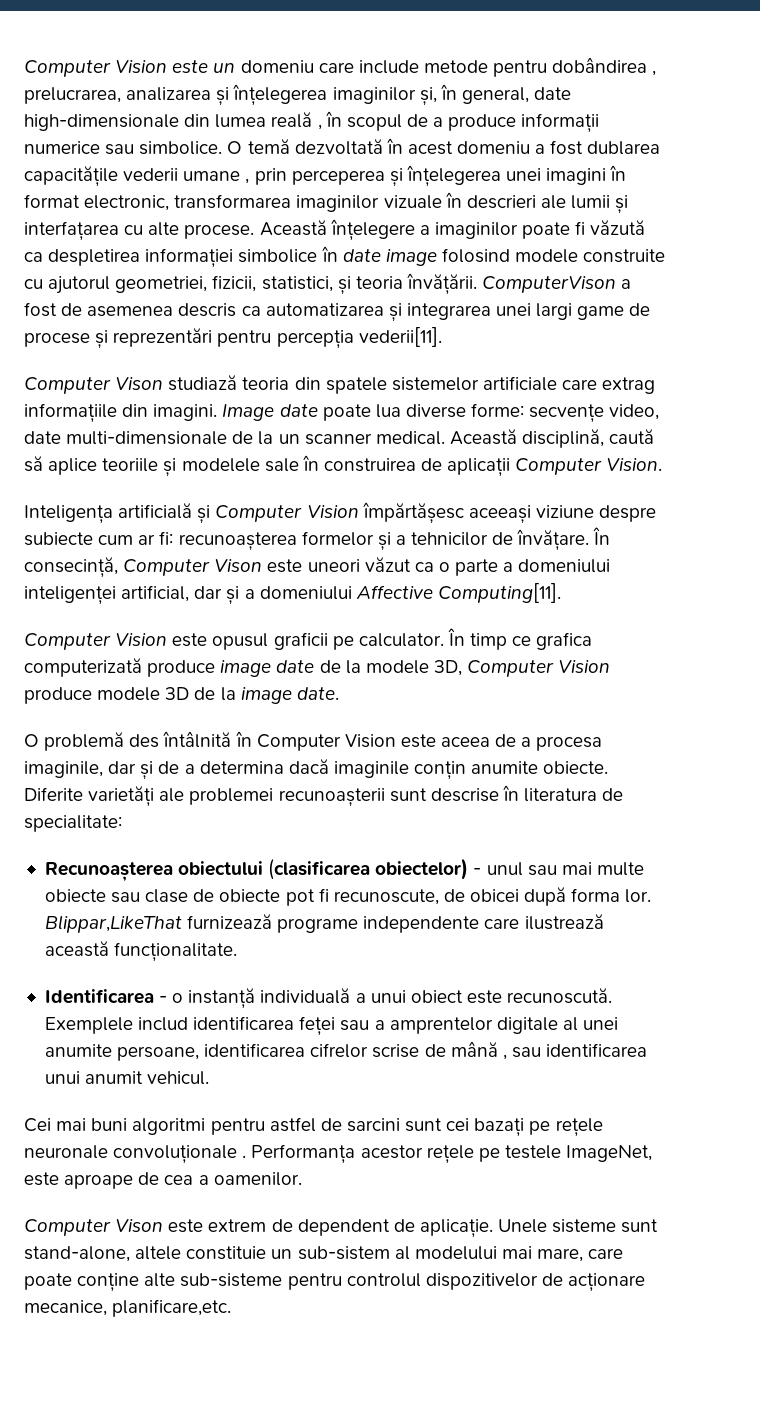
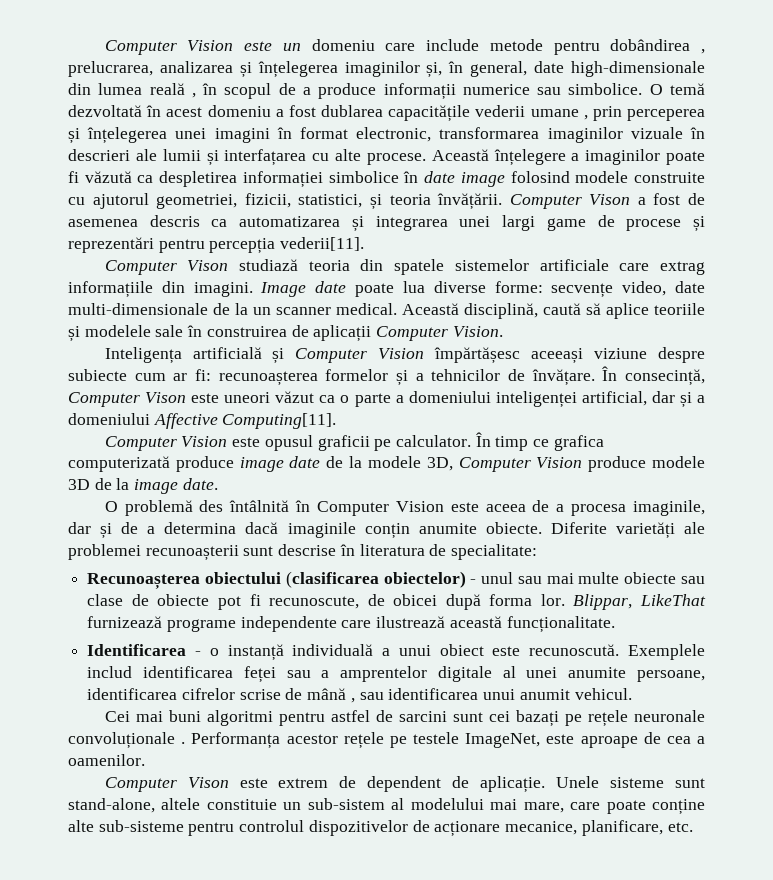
- ComputerVison a fost de asemenea descris ca automatizarea și integrarea unei largi game de procese și reprezentări pentru percepția vederii[11].
+ Computer Vison a fost de asemenea descris ca automatizarea și integrarea unei largi game de procese și reprezentări pentru percepția vederii[11].
- Blippar,LikeThat furnizează programe independente care ilustrează această funcționalitate.
+ Blippar, LikeThat furnizează programe independente care ilustrează această funcționalitate.
- Unele sisteme sunt stand-alone, altele constituie un sub-sistem al modelului mai mare, care poate conține alte sub-sisteme pentru controlul dispozitivelor de acționare mecanice, planificare,etc.
+ Unele sisteme sunt stand-alone, altele constituie un sub-sistem al modelului mai mare, care poate conține alte sub-sisteme pentru controlul dispozitivelor de acționare mecanice, planificare, etc.

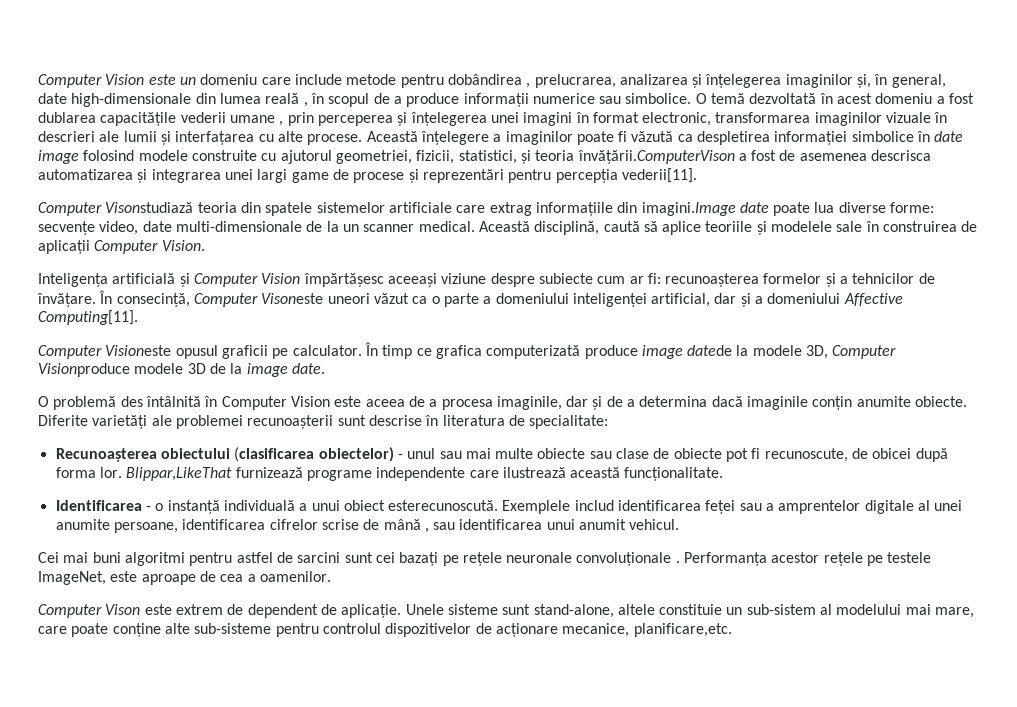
- Această înțelegere a imaginilor poate fi văzută ca despletirea informației simbolice în date image folosind modele construite cu ajutorul geometriei, fizicii, statistici, și teoria învățării. Computer Vison a fost de asemenea descris ca automatizarea și integrarea unei largi game de procese și reprezentări pentru percepția vederii[11].
+ Această înțelegere a imaginilor poate fi văzută ca despletirea informației simbolice în date image folosind modele construite cu ajutorul geometriei, fizicii, statistici, și teoria învățării.ComputerVison a fost de asemenea descrisca automatizarea și integrarea unei largi game de procese și reprezentări pentru percepția vederii[11].
- Computer Vison studiază teoria din spatele sistemelor artificiale care extrag informațiile din imagini. Image date poate lua diverse forme: secvențe video, date multi-dimensionale de la un scanner medical.
+ Computer Visonstudiază teoria din spatele sistemelor artificiale care extrag informațiile din imagini.Image date poate lua diverse forme: secvențe video, date multi-dimensionale de la un scanner medical.
- În consecință, Computer Vison este uneori văzut ca o parte a domeniului inteligenței artificial, dar și a domeniului Affective Computing[11].
+ În consecință, Computer Visoneste uneori văzut ca o parte a domeniului inteligenței artificial, dar și a domeniului Affective Computing[11].
- Computer Vision este opusul graficii pe calculator.
+ Computer Visioneste opusul graficii pe calculator.
- În timp ce grafica computerizată produce image date de la modele 3D, Computer Vision produce modele 3D de la image date.
+ În timp ce grafica computerizată produce image datede la modele 3D, Computer Visionproduce modele 3D de la image date.
- Blippar, LikeThat furnizează programe independente care ilustrează această funcționalitate.
+ Blippar,LikeThat furnizează programe independente care ilustrează această funcționalitate.
- Identificarea - o instanță individuală a unui obiect este recunoscută.
+ Identificarea - o instanță individuală a unui obiect esterecunoscută.
- Unele sisteme sunt stand-alone, altele constituie un sub-sistem al modelului mai mare, care poate conține alte sub-sisteme pentru controlul dispozitivelor de acționare mecanice, planificare, etc.
+ Unele sisteme sunt stand-alone, altele constituie un sub-sistem al modelului mai mare, care poate conține alte sub-sisteme pentru controlul dispozitivelor de acționare mecanice, planificare,etc.

